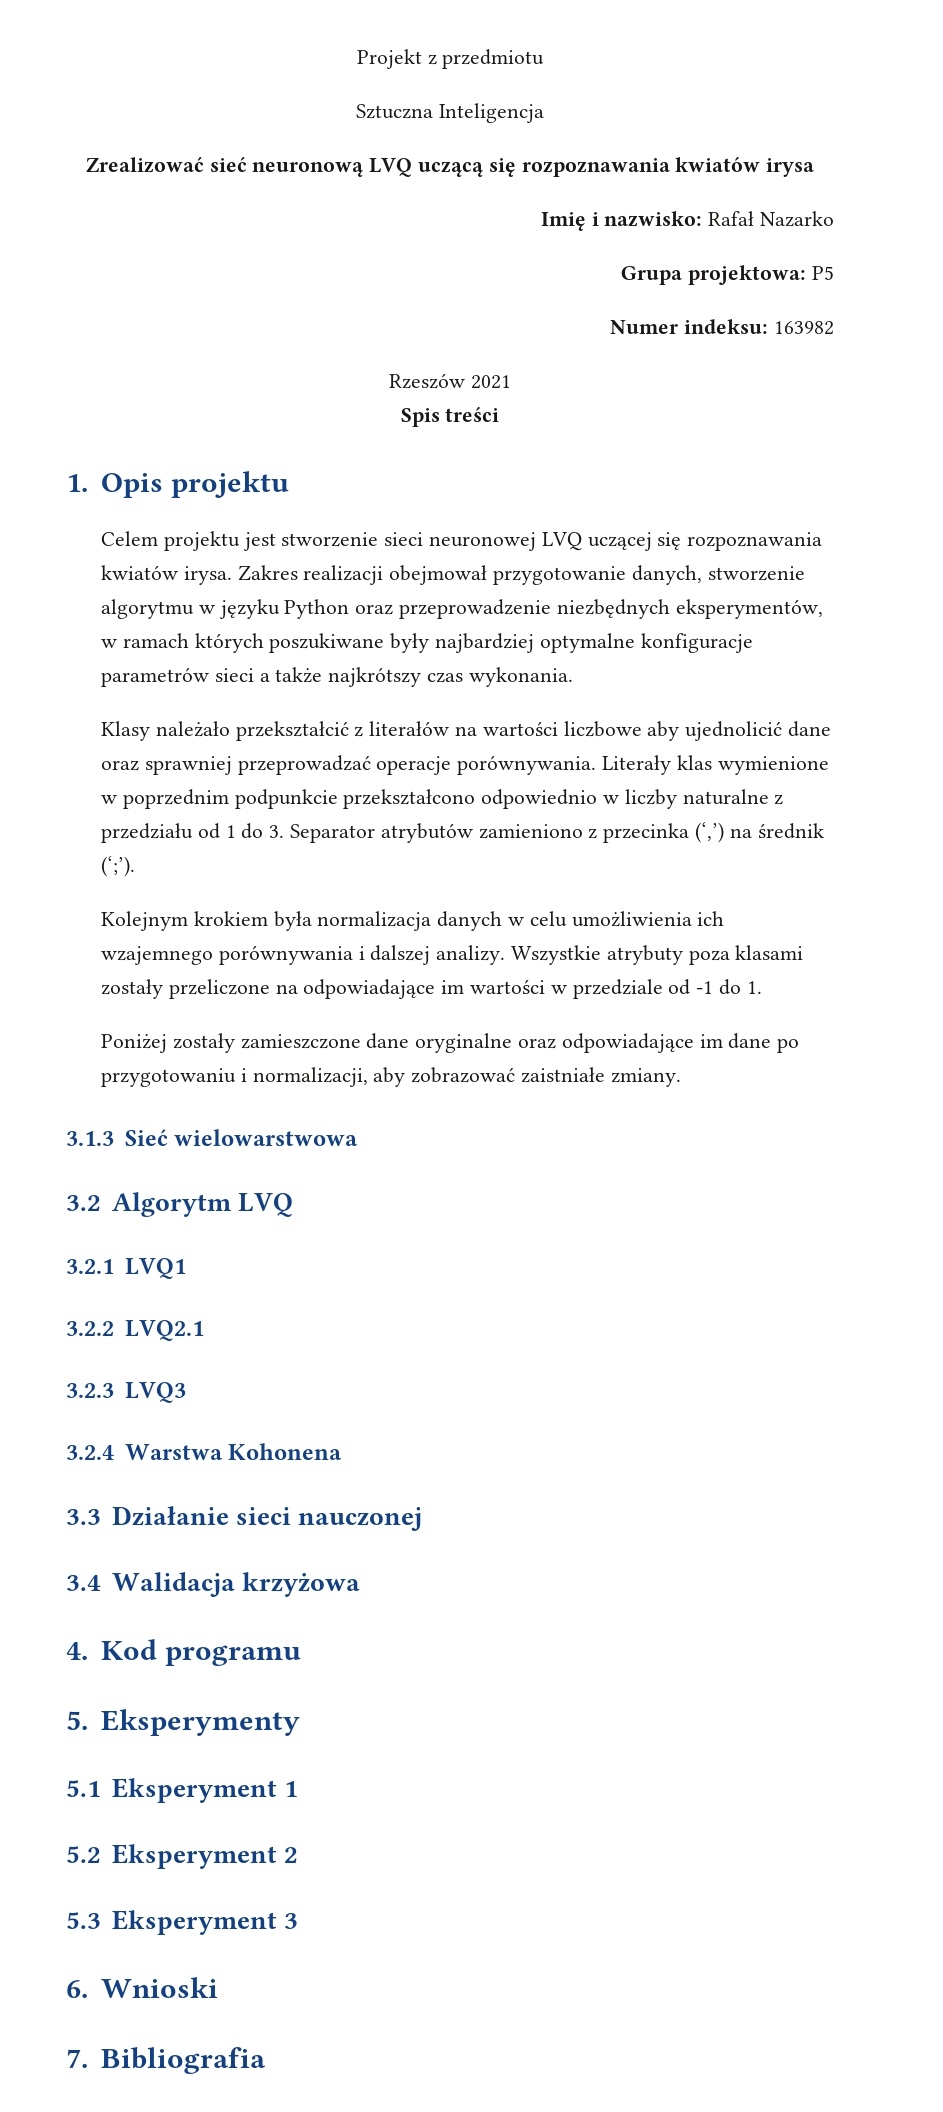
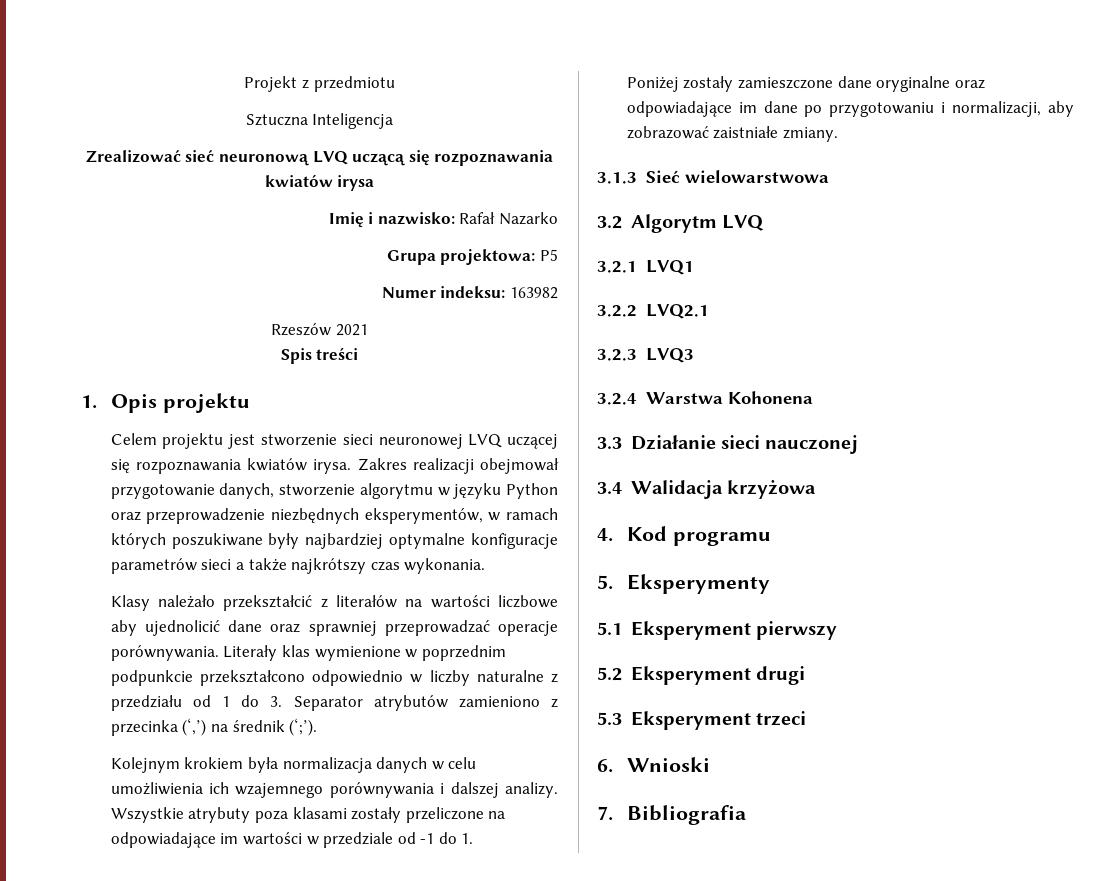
- 5.1 Eksperyment 1
+ 5.1 Eksperyment pierwszy
- 5.2 Eksperyment 2
+ 5.2 Eksperyment drugi
- 5.3 Eksperyment 3
+ 5.3 Eksperyment trzeci

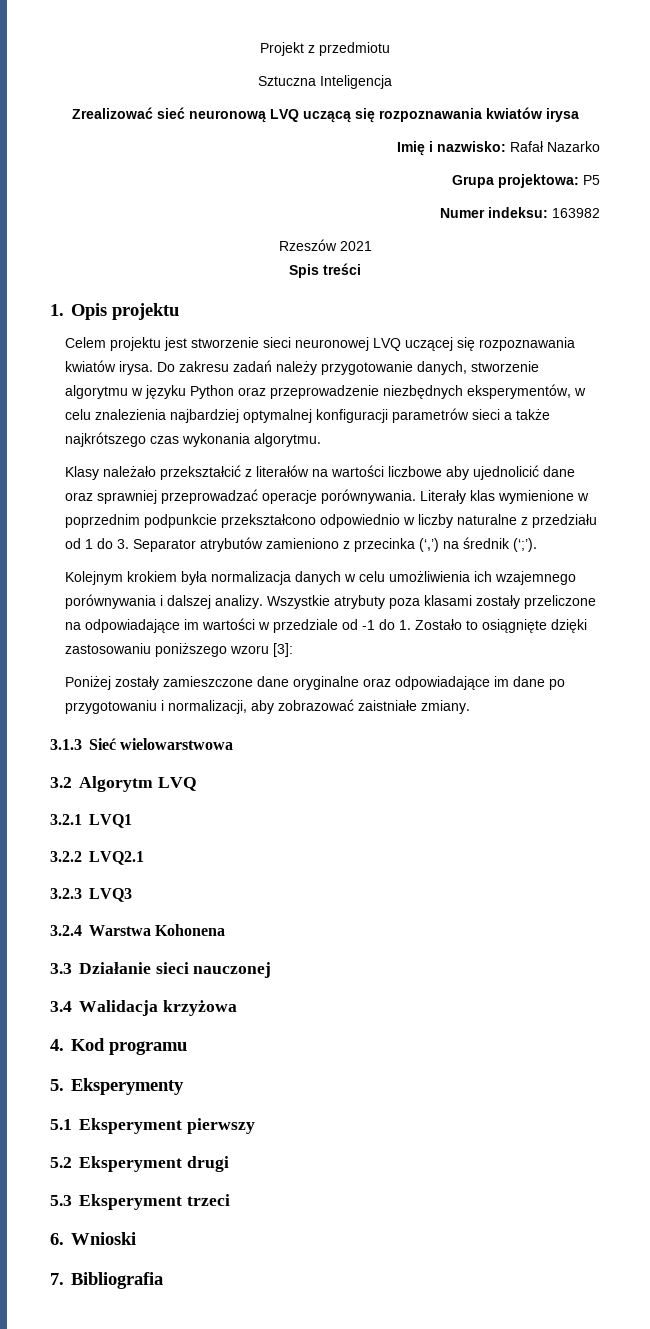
- Zakres realizacji obejmował przygotowanie danych, stworzenie algorytmu w języku Python oraz przeprowadzenie niezbędnych eksperymentów, w ramach których poszukiwane były najbardziej optymalne konfiguracje parametrów sieci a także najkrótszy czas wykonania.
+ Do zakresu zadań należy przygotowanie danych, stworzenie algorytmu w języku Python oraz przeprowadzenie niezbędnych eksperymentów, w celu znalezienia najbardziej optymalnej konfiguracji parametrów sieci a także najkrótszego czas wykonania algorytmu.
- Wszystkie atrybuty poza klasami zostały przeliczone na odpowiadające im wartości w przedziale od -1 do 1.
+ Wszystkie atrybuty poza klasami zostały przeliczone na odpowiadające im wartości w przedziale od -1 do 1. Zostało to osiągnięte dzięki zastosowaniu poniższego wzoru [3]:

